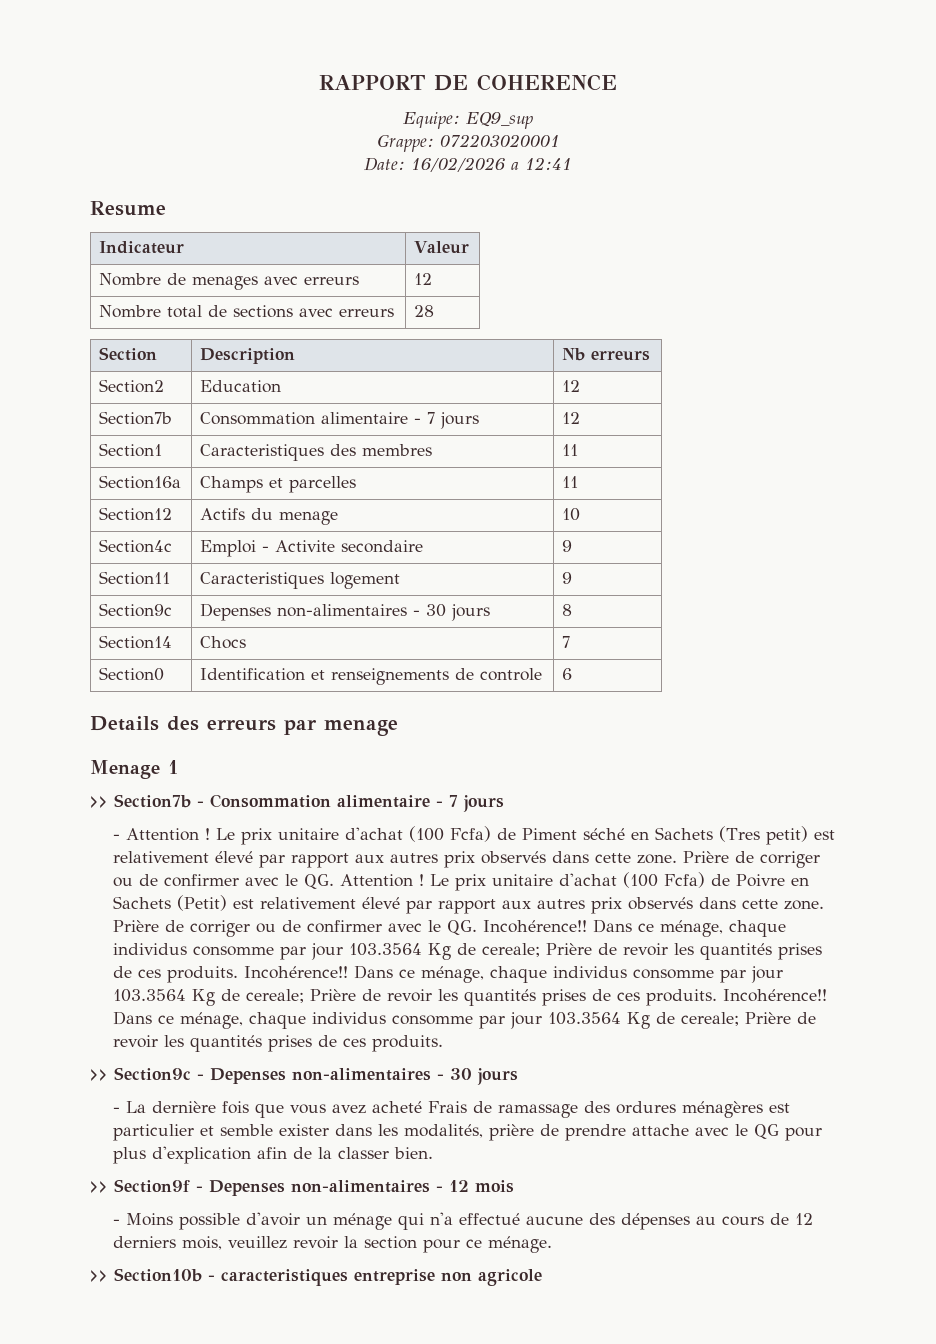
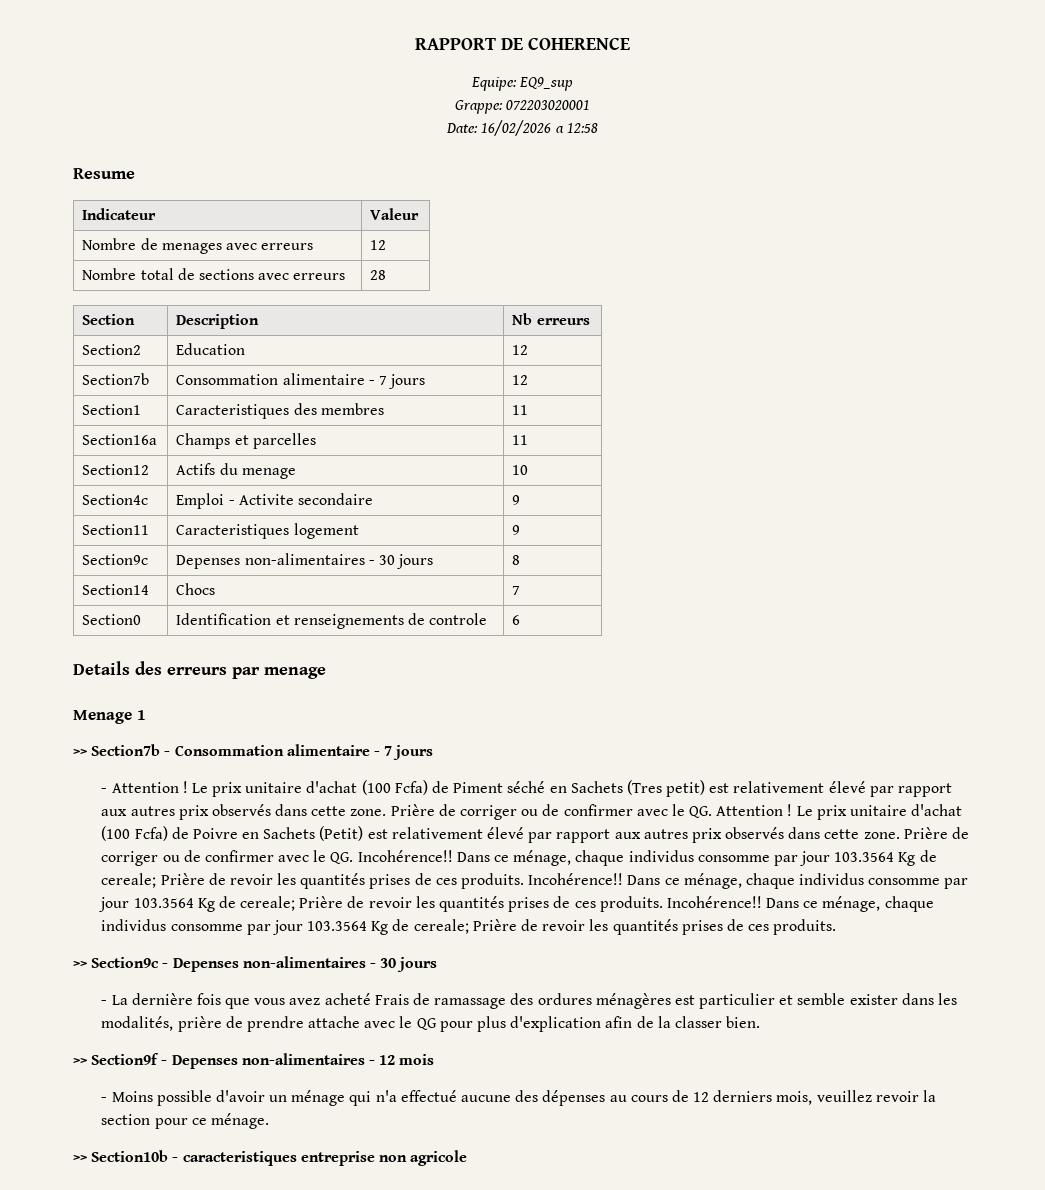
- Date: 16/02/2026 a 12:41
+ Date: 16/02/2026 a 12:58

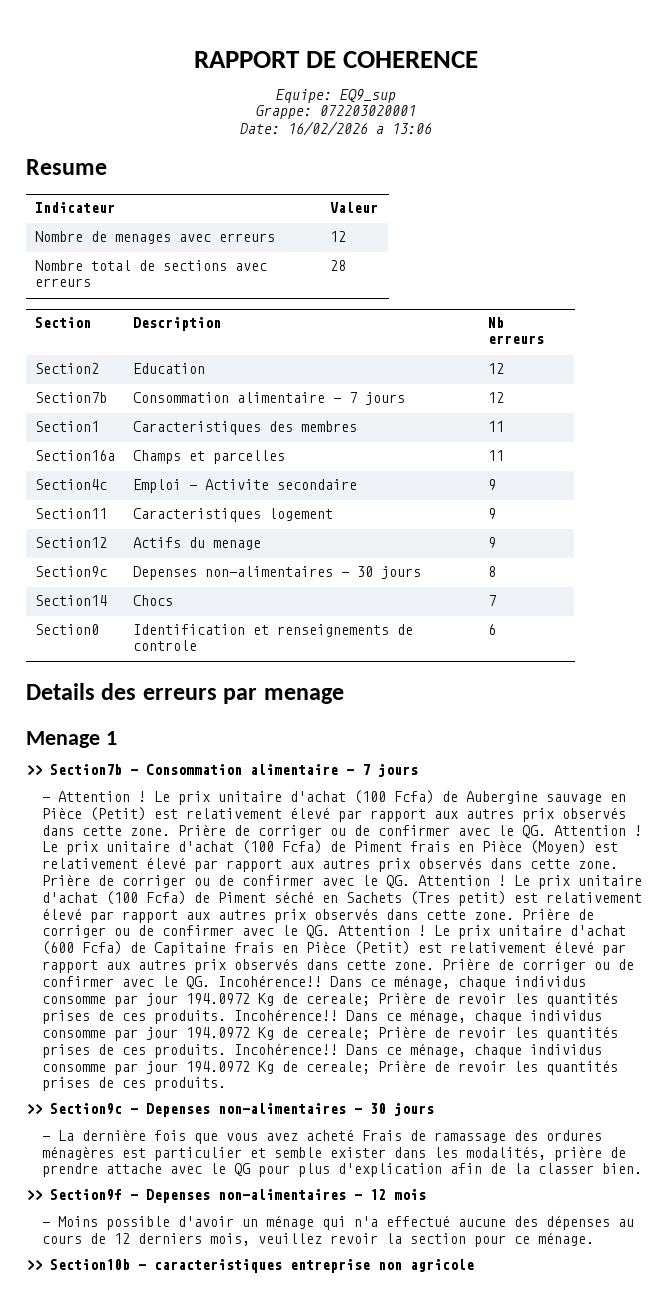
- Date: 16/02/2026 a 12:58
+ Date: 16/02/2026 a 13:06
- Section12 | Actifs du menage | 10
+ Section12 | Actifs du menage | 9
- Le prix unitaire d'achat (100 Fcfa) de Piment séché en Sachets (Tres petit) est relativement élevé par rapport aux autres prix observés dans cette zone.
+ Le prix unitaire d'achat (100 Fcfa) de Aubergine sauvage en Pièce (Petit) est relativement élevé par rapport aux autres prix observés dans cette zone. Prière de corriger ou de confirmer avec le QG. Attention ! Le prix unitaire d'achat (100 Fcfa) de Piment frais en Pièce (Moyen) est relativement élevé par rapport aux autres prix observés dans cette zone. Prière de corriger ou de confirmer avec le QG. Attention ! Le prix unitaire d'achat (100 Fcfa) de Piment séché en Sachets (Tres petit) est relativement élevé par rapport aux autres prix observés dans cette zone.
- Le prix unitaire d'achat (100 Fcfa) de Poivre en Sachets (Petit) est relativement élevé par rapport aux autres prix observés dans cette zone.
+ Le prix unitaire d'achat (600 Fcfa) de Capitaine frais en Pièce (Petit) est relativement élevé par rapport aux autres prix observés dans cette zone.
- Prière de corriger ou de confirmer avec le QG. Incohérence!! Dans ce ménage, chaque individus consomme par jour 103.3564 Kg de cereale; Prière de revoir les quantités prises de ces produits. Incohérence!! Dans ce ménage, chaque individus consomme par jour 103.3564 Kg de cereale; Prière de revoir les quantités prises de ces produits. Incohérence!! Dans ce ménage, chaque individus consomme par jour 103.3564 Kg de cereale; Prière de revoir les quantités prises de ces produits.
+ Prière de corriger ou de confirmer avec le QG. Incohérence!! Dans ce ménage, chaque individus consomme par jour 194.0972 Kg de cereale; Prière de revoir les quantités prises de ces produits. Incohérence!! Dans ce ménage, chaque individus consomme par jour 194.0972 Kg de cereale; Prière de revoir les quantités prises de ces produits. Incohérence!! Dans ce ménage, chaque individus consomme par jour 194.0972 Kg de cereale; Prière de revoir les quantités prises de ces produits.

